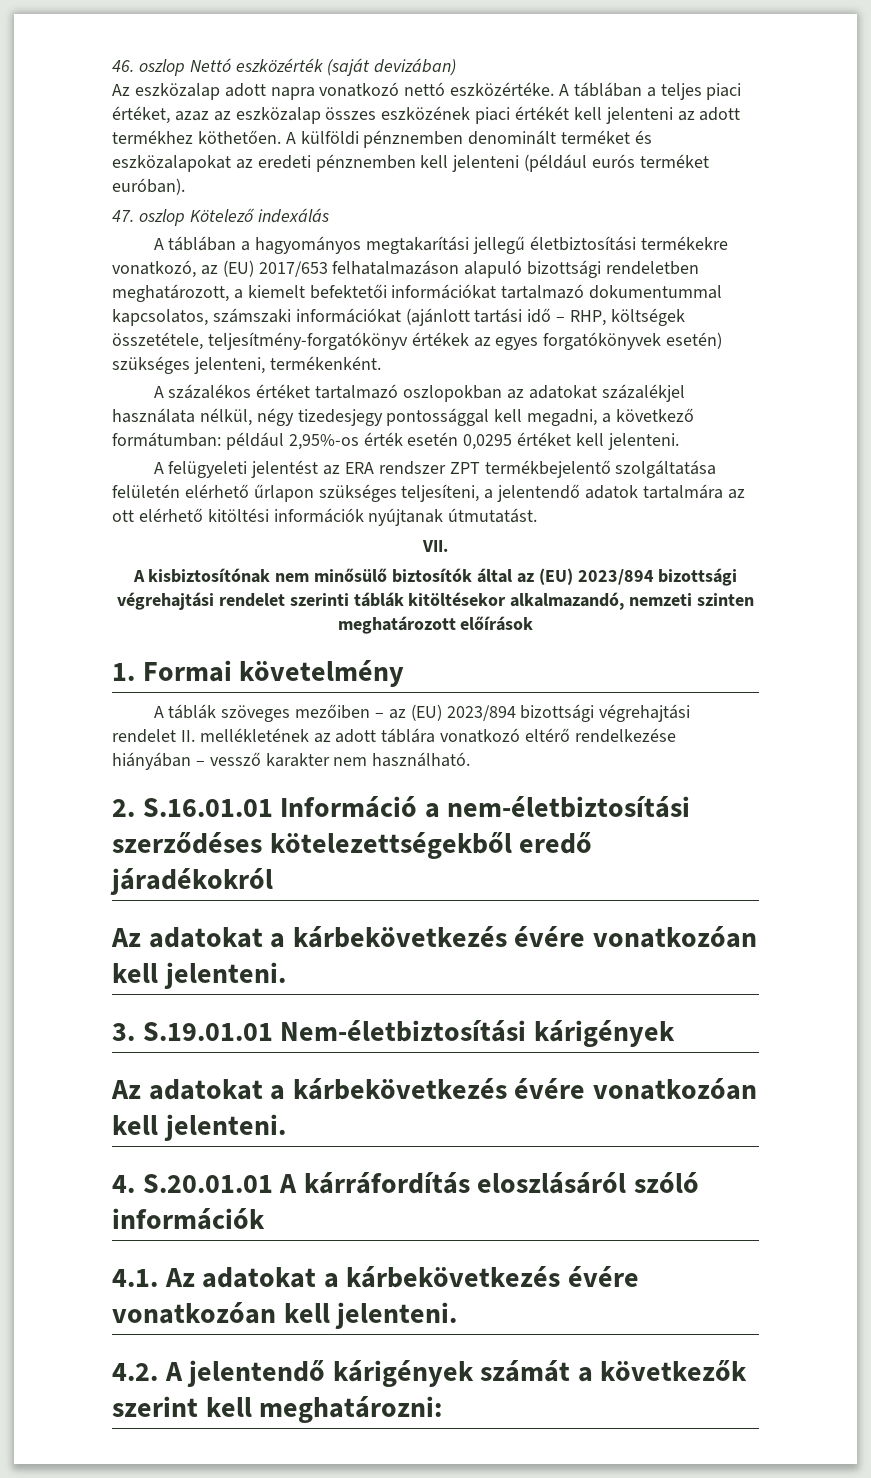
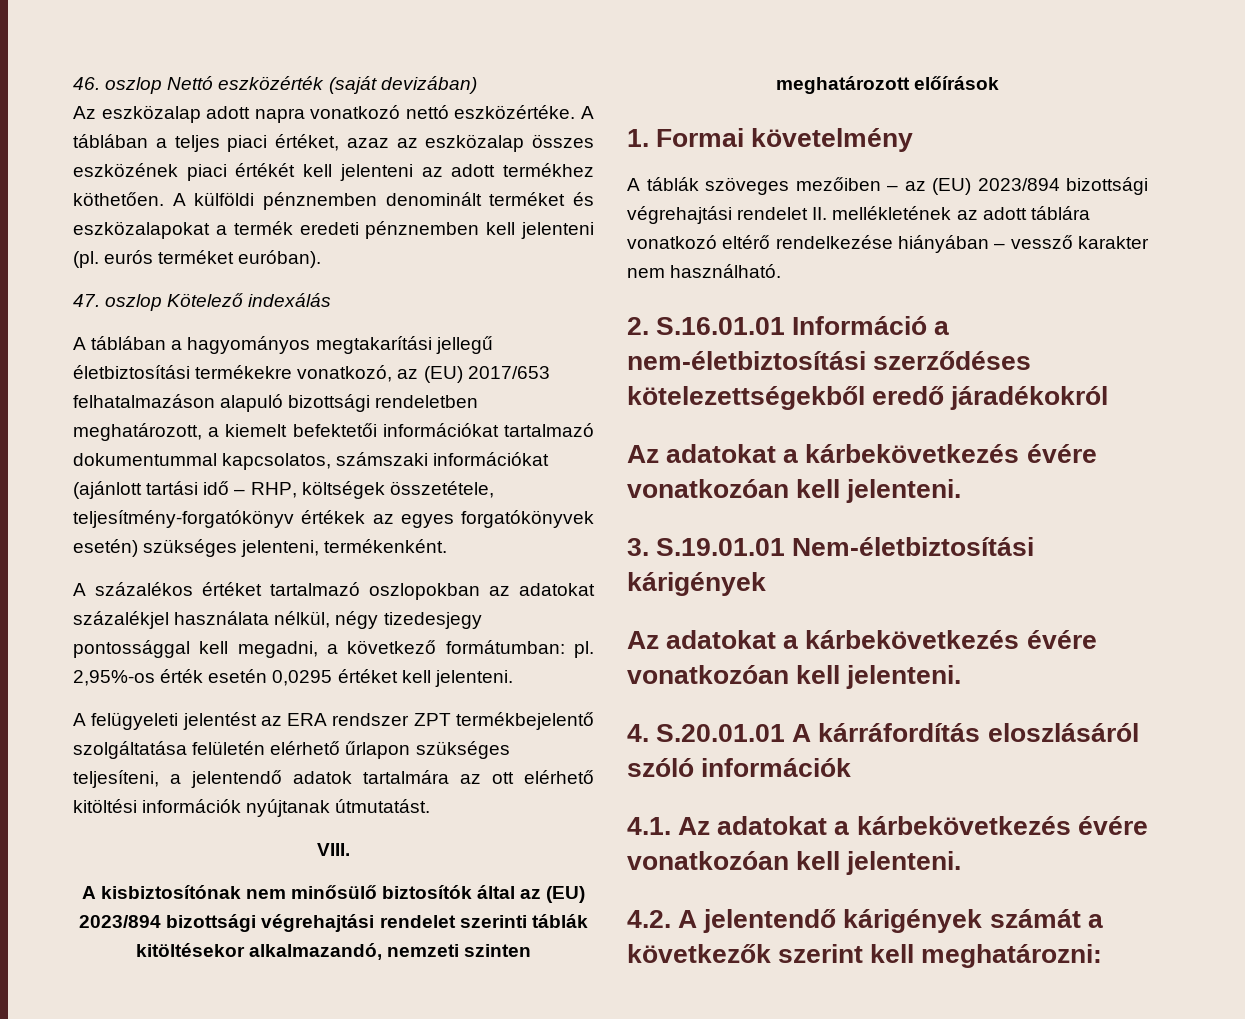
- A külföldi pénznemben denominált terméket és eszközalapokat az eredeti pénznemben kell jelenteni (például eurós terméket euróban).
+ A külföldi pénznemben denominált terméket és eszközalapokat a termék eredeti pénznemben kell jelenteni (pl. eurós terméket euróban).
- A százalékos értéket tartalmazó oszlopokban az adatokat százalékjel használata nélkül, négy tizedesjegy pontossággal kell megadni, a következő formátumban: például 2,95%-os érték esetén 0,0295 értéket kell jelenteni.
+ A százalékos értéket tartalmazó oszlopokban az adatokat százalékjel használata nélkül, négy tizedesjegy pontossággal kell megadni, a következő formátumban: pl. 2,95%-os érték esetén 0,0295 értéket kell jelenteni.
- VII.
+ VIII.

